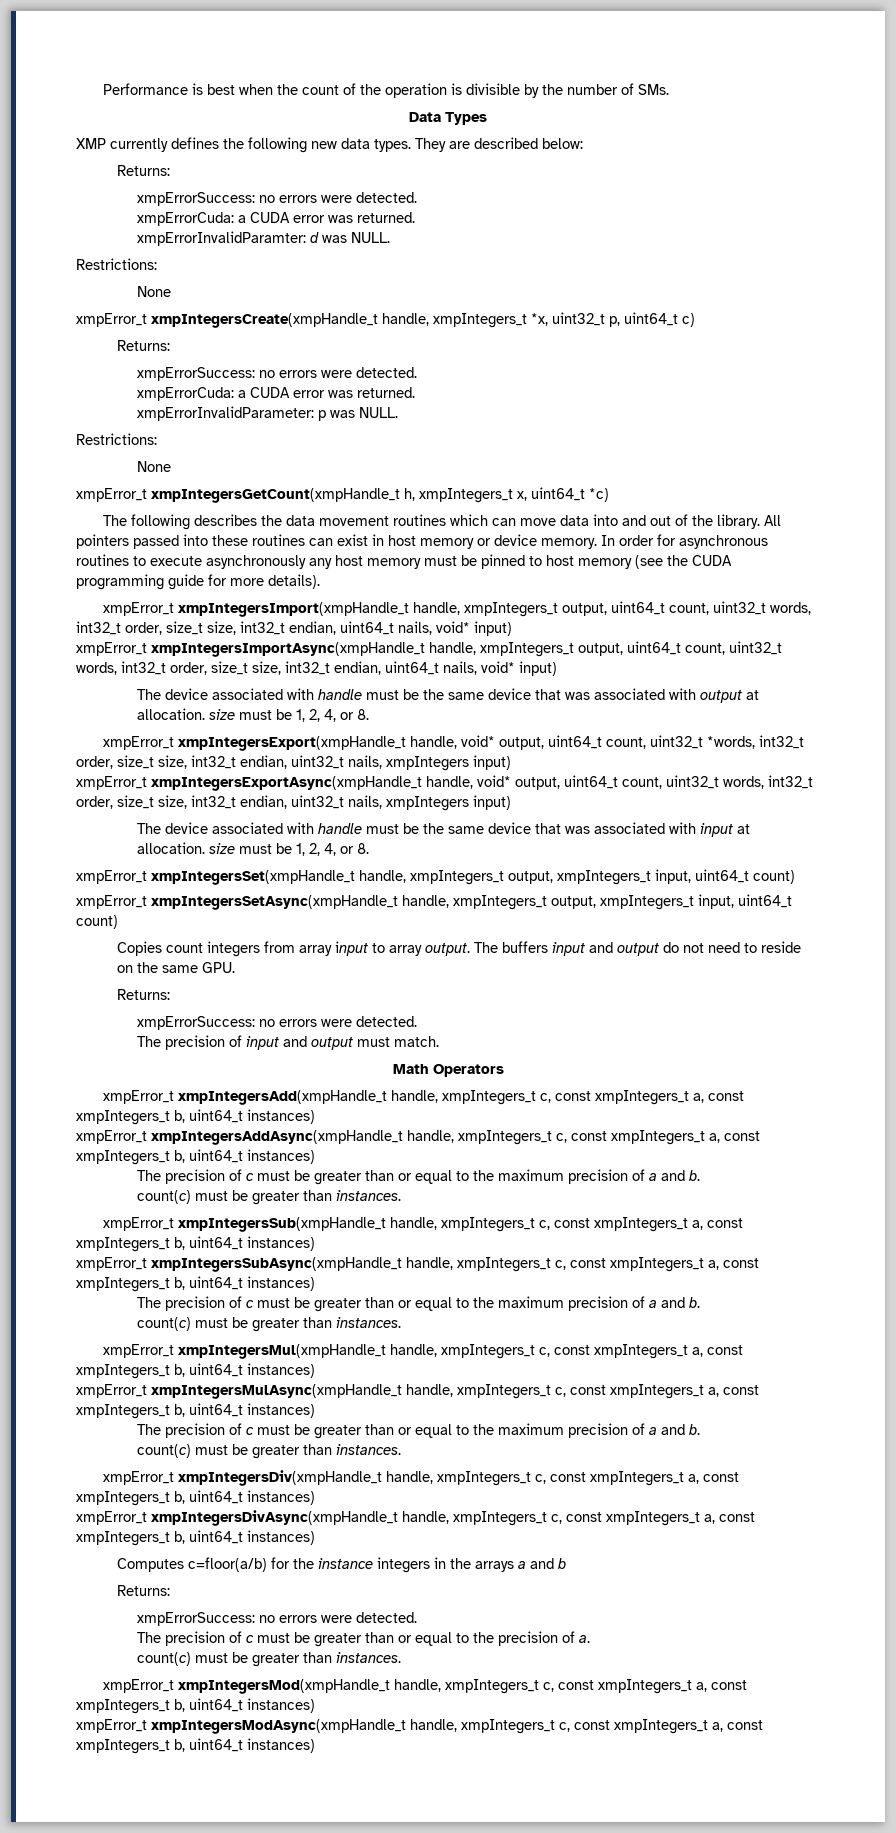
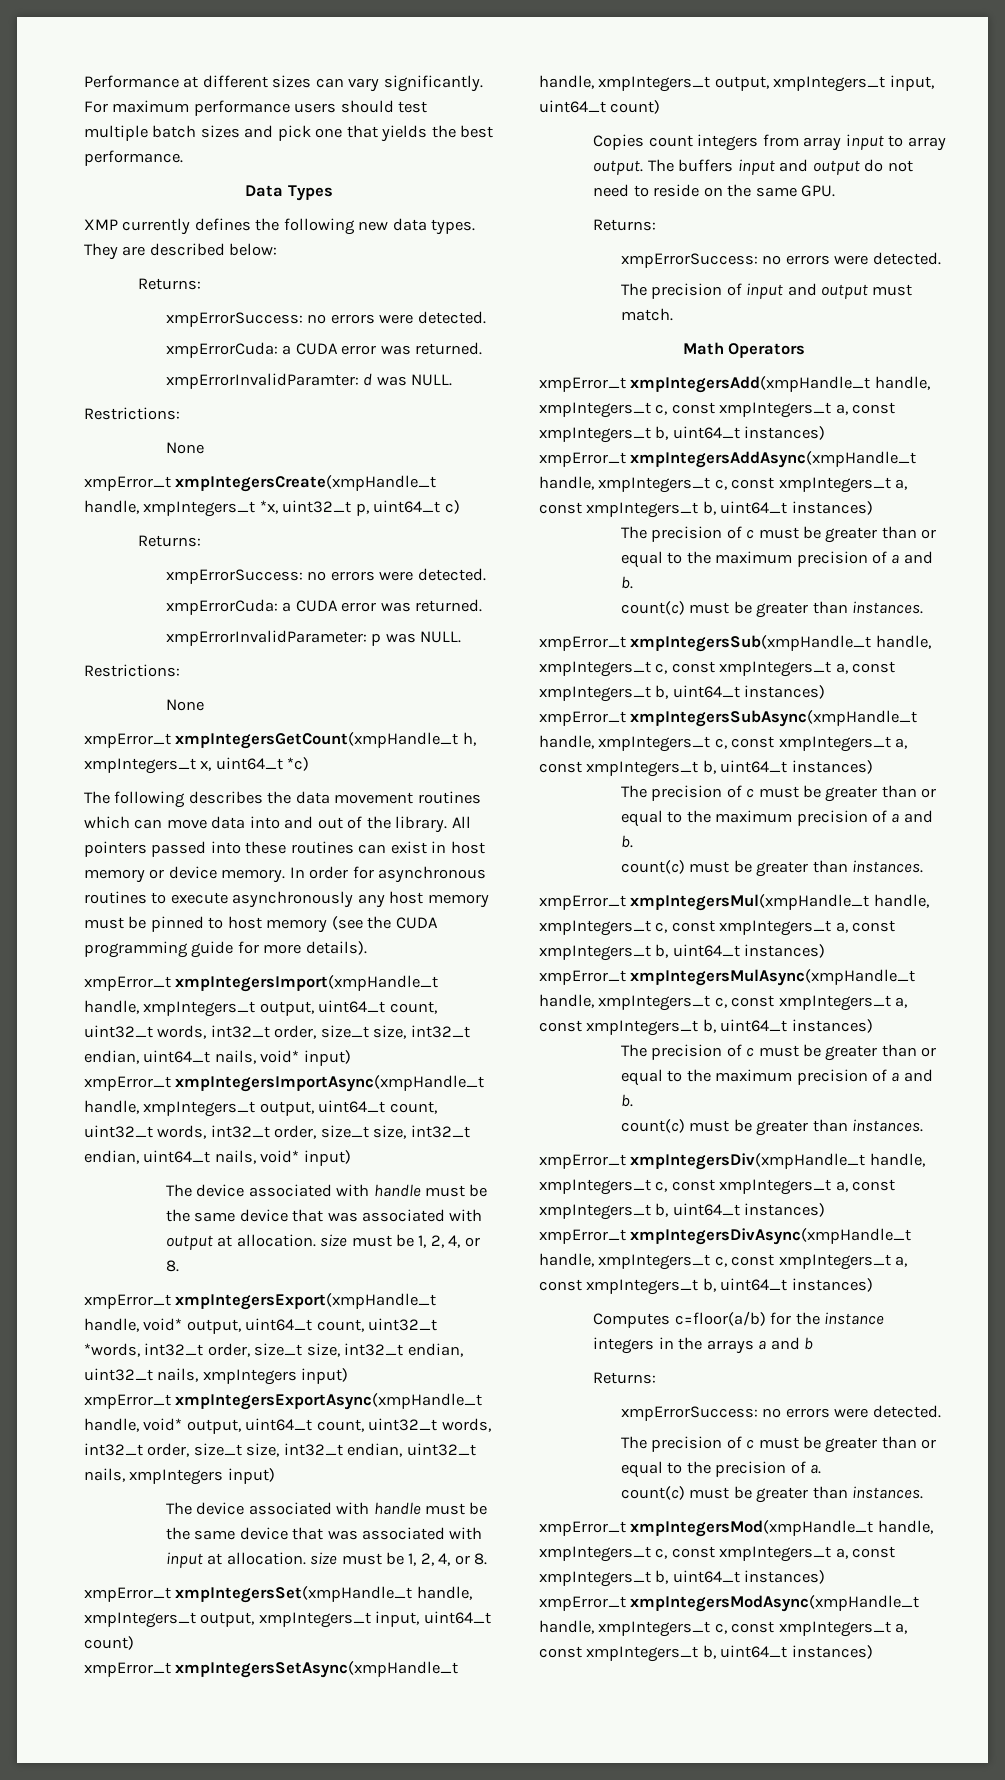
- Performance is best when the count of the operation is divisible by the number of SMs.
+ Performance at different sizes can vary significantly. For maximum performance users should test multiple batch sizes and pick one that yields the best performance.

